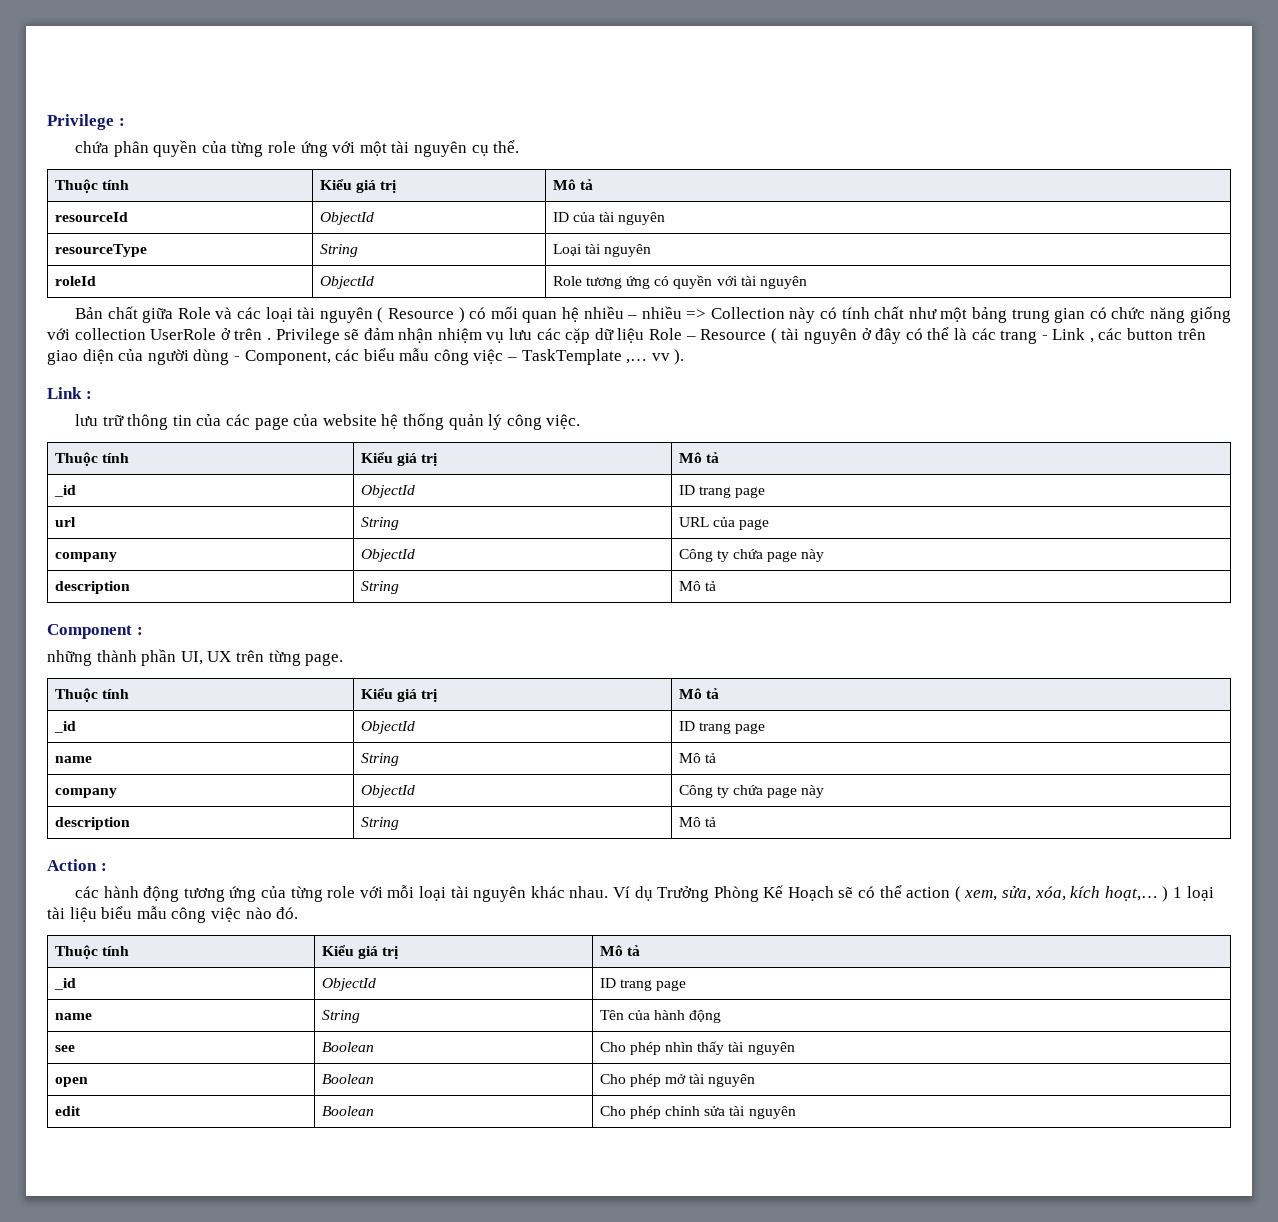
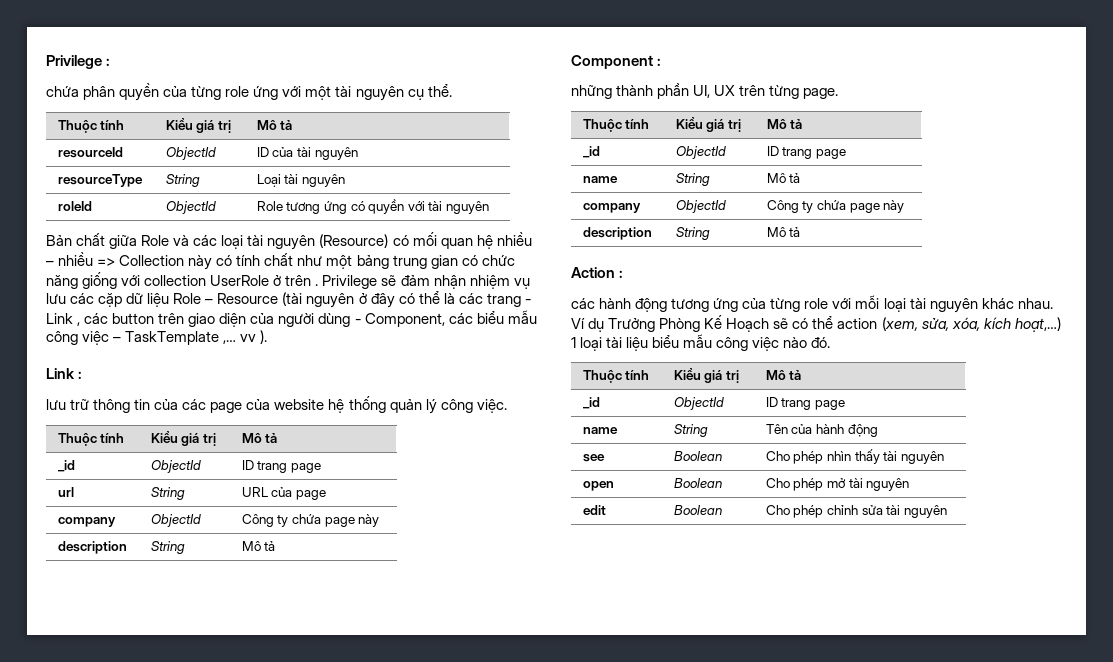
- Bản chất giữa Role và các loại tài nguyên ( Resource ) có mối quan hệ nhiều – nhiều => Collection này có tính chất như một bảng trung gian có chức năng giống với collection UserRole ở trên .
+ Bản chất giữa Role và các loại tài nguyên (Resource) có mối quan hệ nhiều – nhiều => Collection này có tính chất như một bảng trung gian có chức năng giống với collection UserRole ở trên .
- Privilege sẽ đảm nhận nhiệm vụ lưu các cặp dữ liệu Role – Resource ( tài nguyên ở đây có thể là các trang - Link , các button trên giao diện của người dùng - Component, các biểu mẫu công việc – TaskTemplate ,… vv ).
+ Privilege sẽ đảm nhận nhiệm vụ lưu các cặp dữ liệu Role – Resource (tài nguyên ở đây có thể là các trang - Link , các button trên giao diện của người dùng - Component, các biểu mẫu công việc – TaskTemplate ,… vv ).
- Ví dụ Trưởng Phòng Kế Hoạch sẽ có thể action ( xem, sửa, xóa, kích hoạt,… ) 1 loại tài liệu biểu mẫu công việc nào đó.
+ Ví dụ Trưởng Phòng Kế Hoạch sẽ có thể action (xem, sửa, xóa, kích hoạt,…) 1 loại tài liệu biểu mẫu công việc nào đó.

